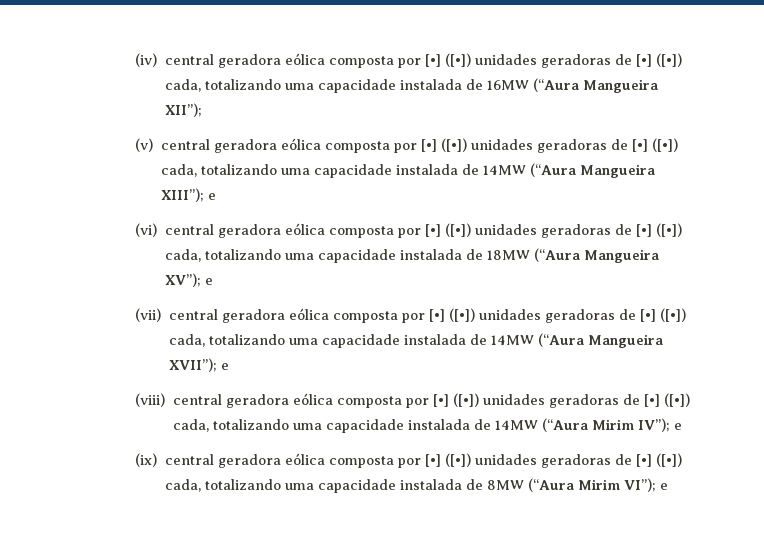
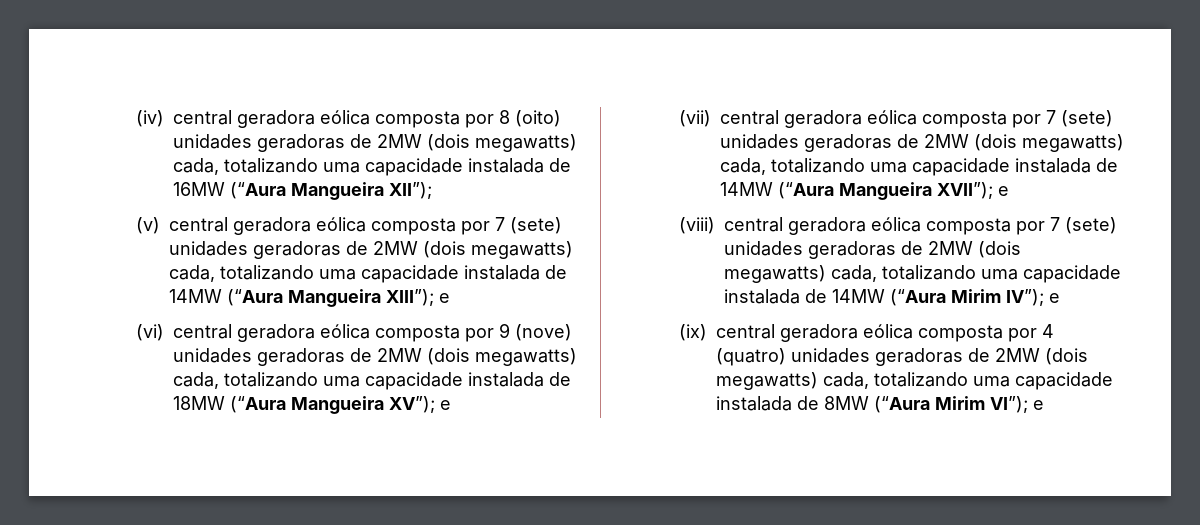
- (iv) central geradora eólica composta por [•] ([•]) unidades geradoras de [•] ([•]) cada, totalizando uma capacidade instalada de 16MW (“Aura Mangueira XII”);
+ (iv) central geradora eólica composta por 8 (oito) unidades geradoras de 2MW (dois megawatts) cada, totalizando uma capacidade instalada de 16MW (“Aura Mangueira XII”);
- (v) central geradora eólica composta por [•] ([•]) unidades geradoras de [•] ([•]) cada, totalizando uma capacidade instalada de 14MW (“Aura Mangueira XIII”); e
+ (v) central geradora eólica composta por 7 (sete) unidades geradoras de 2MW (dois megawatts) cada, totalizando uma capacidade instalada de 14MW (“Aura Mangueira XIII”); e
- (vi) central geradora eólica composta por [•] ([•]) unidades geradoras de [•] ([•]) cada, totalizando uma capacidade instalada de 18MW (“Aura Mangueira XV”); e
+ (vi) central geradora eólica composta por 9 (nove) unidades geradoras de 2MW (dois megawatts) cada, totalizando uma capacidade instalada de 18MW (“Aura Mangueira XV”); e
- (vii) central geradora eólica composta por [•] ([•]) unidades geradoras de [•] ([•]) cada, totalizando uma capacidade instalada de 14MW (“Aura Mangueira XVII”); e
+ (vii) central geradora eólica composta por 7 (sete) unidades geradoras de 2MW (dois megawatts) cada, totalizando uma capacidade instalada de 14MW (“Aura Mangueira XVII”); e
- (viii) central geradora eólica composta por [•] ([•]) unidades geradoras de [•] ([•]) cada, totalizando uma capacidade instalada de 14MW (“Aura Mirim IV”); e
+ (viii) central geradora eólica composta por 7 (sete) unidades geradoras de 2MW (dois megawatts) cada, totalizando uma capacidade instalada de 14MW (“Aura Mirim IV”); e
- (ix) central geradora eólica composta por [•] ([•]) unidades geradoras de [•] ([•]) cada, totalizando uma capacidade instalada de 8MW (“Aura Mirim VI”); e
+ (ix) central geradora eólica composta por 4 (quatro) unidades geradoras de 2MW (dois megawatts) cada, totalizando uma capacidade instalada de 8MW (“Aura Mirim VI”); e

